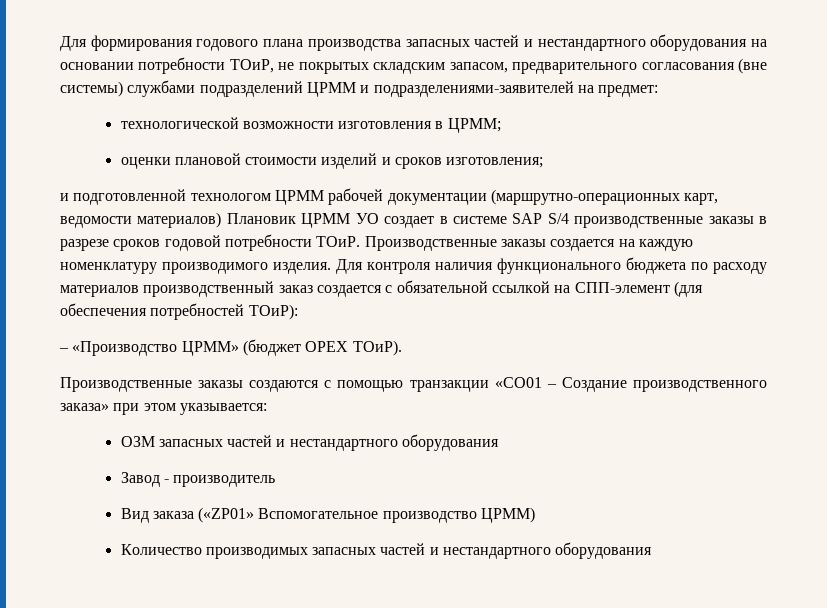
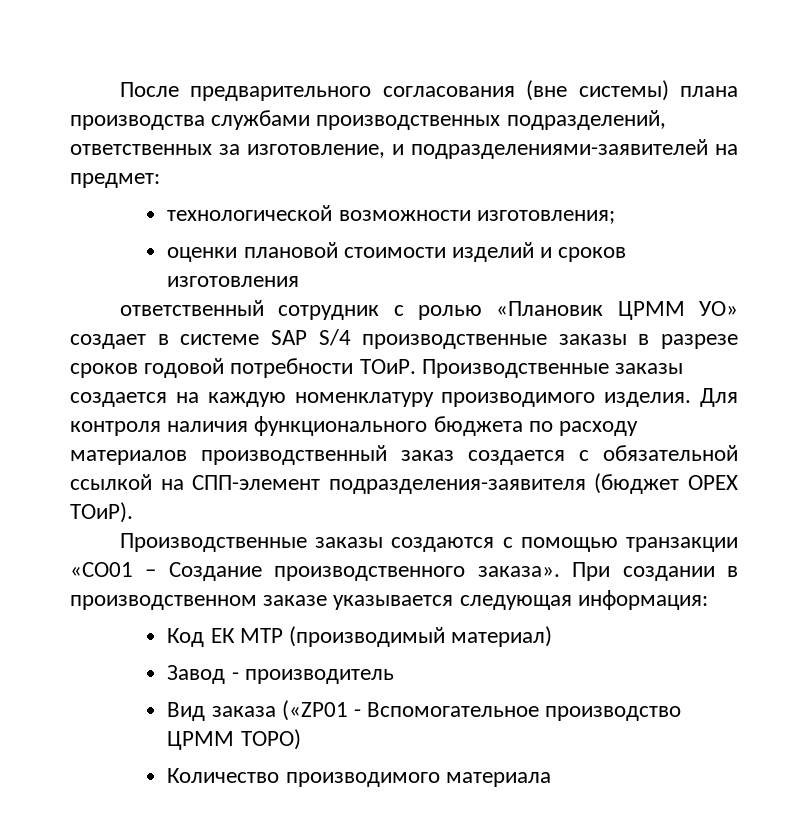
- Для формирования годового плана производства запасных частей и нестандартного оборудования на основании потребности ТОиР, не покрытых складским запасом, предварительного согласования (вне системы) службами подразделений ЦРММ и подразделениями-заявителей на предмет:
+ После предварительного согласования (вне системы) плана производства службами производственных подразделений, ответственных за изготовление, и подразделениями-заявителей на предмет:
- технологической возможности изготовления в ЦРММ;
+ технологической возможности изготовления;
- оценки плановой стоимости изделий и сроков изготовления;
- и подготовленной технологом ЦРММ рабочей документации (маршрутно-операционных карт, ведомости материалов) Плановик ЦРММ УО создает в системе SAP S/4 производственные заказы в разрезе сроков годовой потребности ТОиР.
+ оценки плановой стоимости изделий и сроков изготовления
+ ответственный сотрудник с ролью «Плановик ЦРММ УО» создает в системе SAP S/4 производственные заказы в разрезе сроков годовой потребности ТОиР.
- Для контроля наличия функционального бюджета по расходу материалов производственный заказ создается с обязательной ссылкой на СПП-элемент (для обеспечения потребностей ТОиР):
- – «Производство ЦРММ» (бюджет OPEX ТОиР).
+ Для контроля наличия функционального бюджета по расходу материалов производственный заказ создается с обязательной ссылкой на СПП-элемент подразделения-заявителя (бюджет OPEX ТОиР).
- Производственные заказы создаются с помощью транзакции «CO01 – Создание производственного заказа» при этом указывается:
- ОЗМ запасных частей и нестандартного оборудования
+ Производственные заказы создаются с помощью транзакции «CO01 – Создание производственного заказа». При создании в производственном заказе указывается следующая информация:
+ Код ЕК МТР (производимый материал)
- Вид заказа («ZP01» Вспомогательное производство ЦРММ)
- Количество производимых запасных частей и нестандартного оборудования
+ Вид заказа («ZP01 - Вспомогательное производство ЦРММ ТОРО)
+ Количество производимого материала

